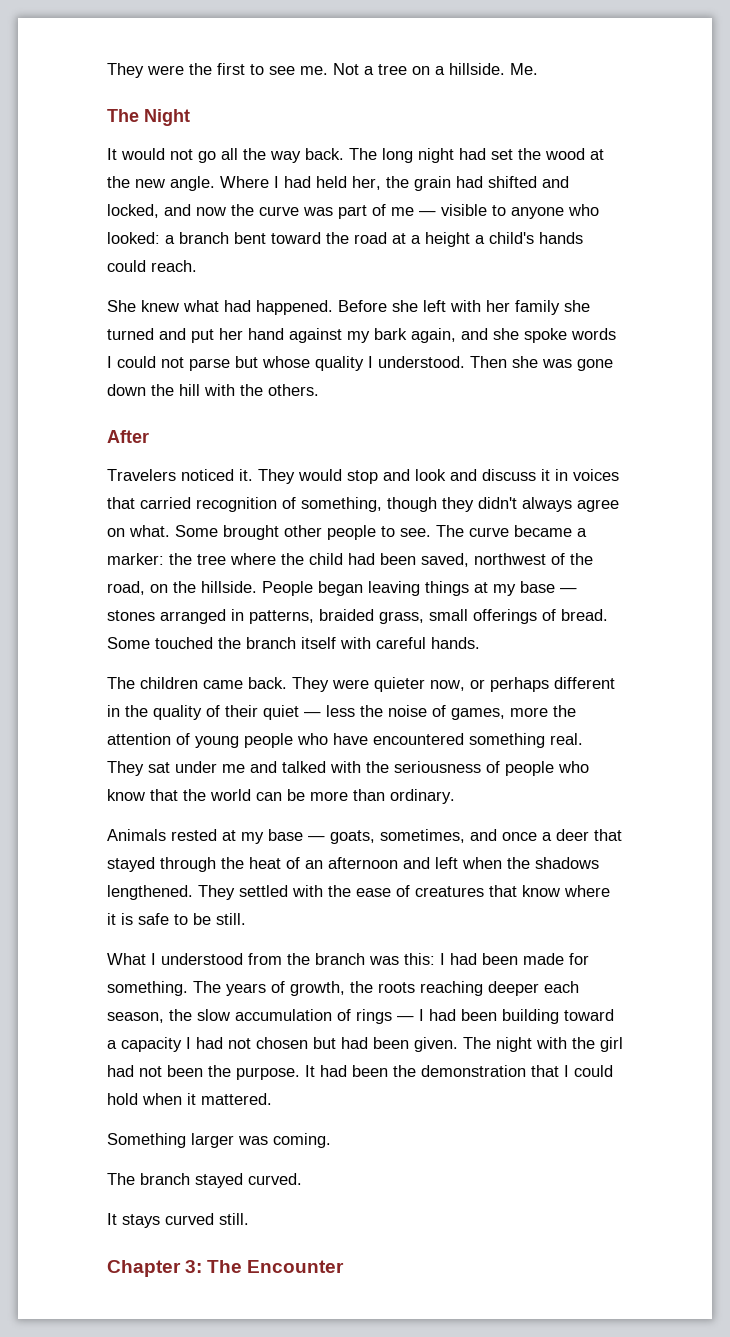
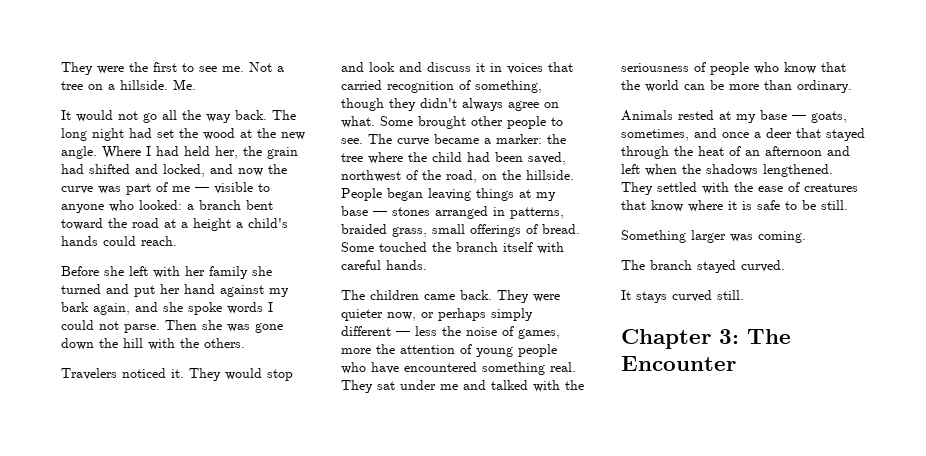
- The Night
- She knew what had happened. Before she left with her family she turned and put her hand against my bark again, and she spoke words I could not parse but whose quality I understood.
+ Before she left with her family she turned and put her hand against my bark again, and she spoke words I could not parse.
- After
- They were quieter now, or perhaps different in the quality of their quiet — less the noise of games, more the attention of young people who have encountered something real.
+ They were quieter now, or perhaps simply different — less the noise of games, more the attention of young people who have encountered something real.
- What I understood from the branch was this: I had been made for something. The years of growth, the roots reaching deeper each season, the slow accumulation of rings — I had been building toward a capacity I had not chosen but had been given. The night with the girl had not been the purpose. It had been the demonstration that I could hold when it mattered.

